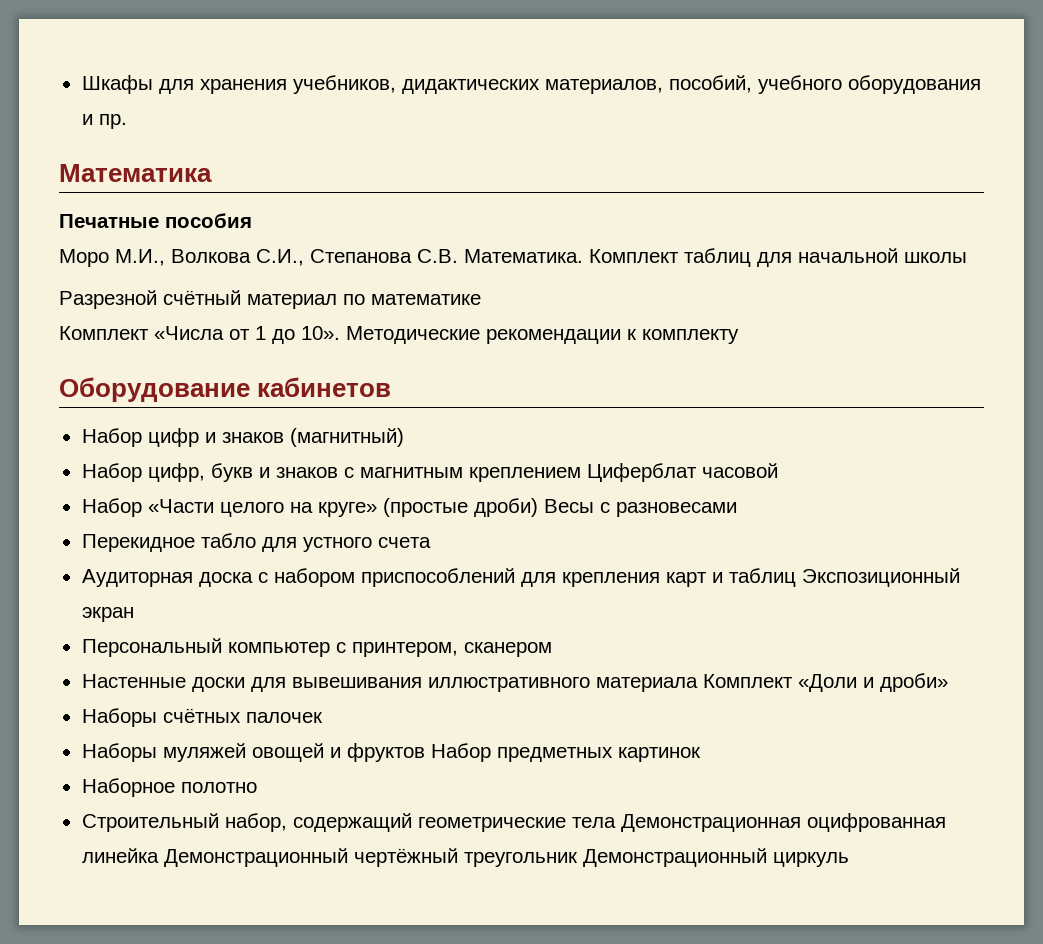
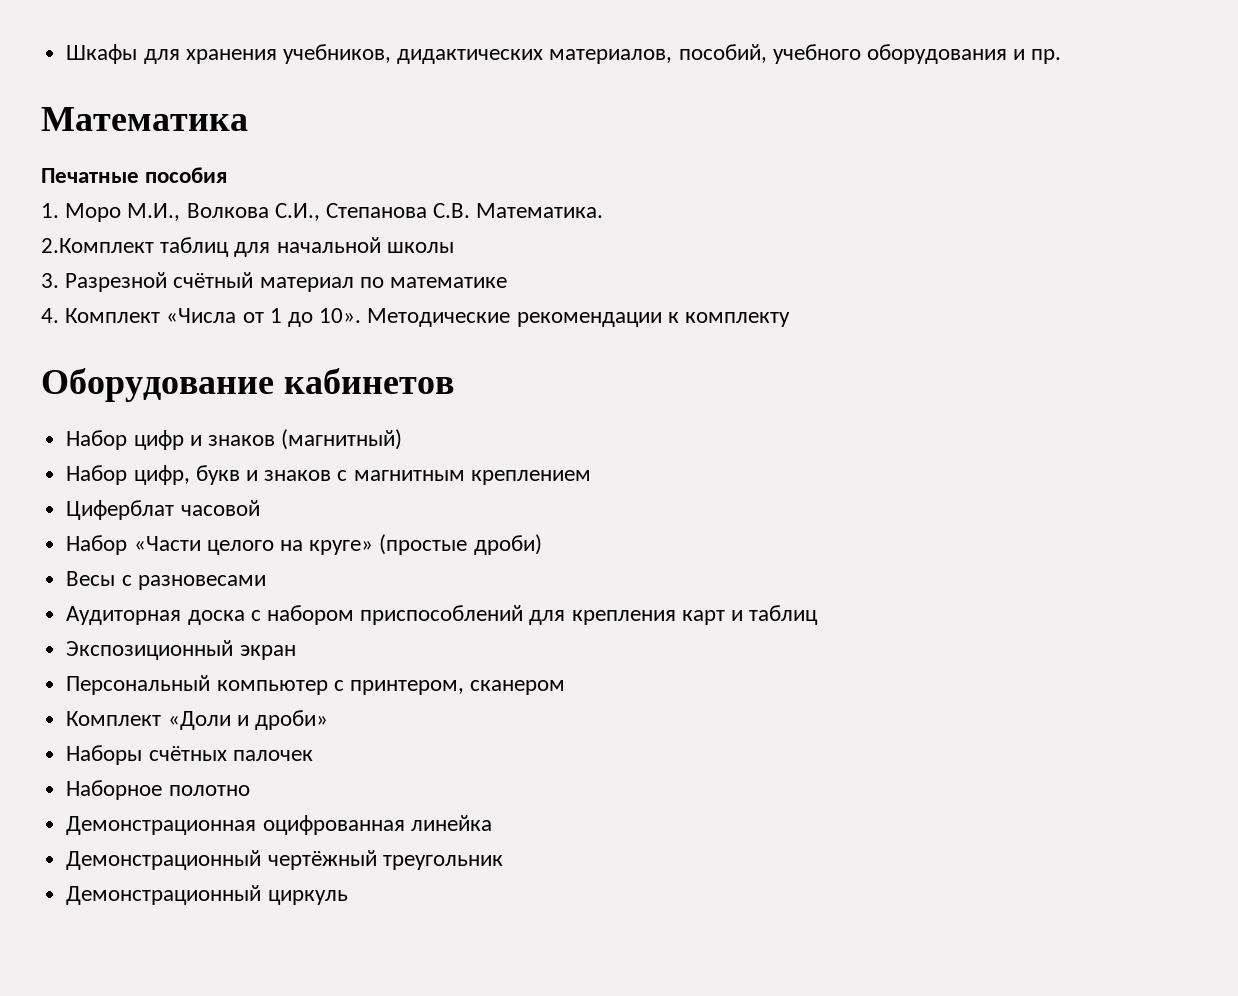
- Моро М.И., Волкова С.И., Степанова С.В. Математика. Комплект таблиц для начальной школы
+ 1. Моро М.И., Волкова С.И., Степанова С.В. Математика.
+ 2.Комплект таблиц для начальной школы
- Разрезной счётный материал по математике
+ 3. Разрезной счётный материал по математике
- Комплект «Числа от 1 до 10».
+ 4. Комплект «Числа от 1 до 10».
- Набор цифр, букв и знаков с магнитным креплением Циферблат часовой
+ Набор цифр, букв и знаков с магнитным креплением
+ Циферблат часовой
- Набор «Части целого на круге» (простые дроби) Весы с разновесами
+ Набор «Части целого на круге» (простые дроби)
+ Весы с разновесами
- Перекидное табло для устного счета
- Аудиторная доска с набором приспособлений для крепления карт и таблиц Экспозиционный экран
+ Аудиторная доска с набором приспособлений для крепления карт и таблиц
+ Экспозиционный экран
- Настенные доски для вывешивания иллюстративного материала Комплект «Доли и дроби»
+ Комплект «Доли и дроби»
- Наборы муляжей овощей и фруктов Набор предметных картинок
  Наборное полотно
- Строительный набор, содержащий геометрические тела Демонстрационная оцифрованная линейка Демонстрационный чертёжный треугольник Демонстрационный циркуль
+ Демонстрационная оцифрованная линейка
+ Демонстрационный чертёжный треугольник
+ Демонстрационный циркуль

